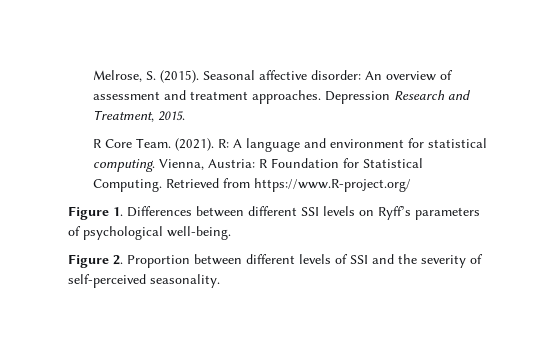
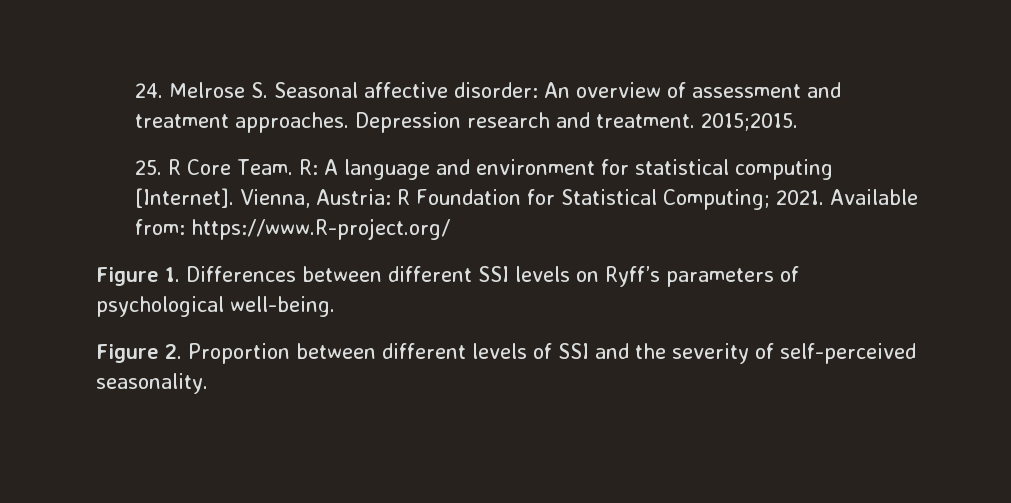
- Melrose, S. (2015). Seasonal affective disorder: An overview of assessment and treatment approaches.
+ 24. Melrose S. Seasonal affective disorder: An overview of assessment and treatment approaches.
- Depression Research and Treatment, 2015.
- R Core Team.
+ Depression research and treatment. 2015;2015.
+ 25. R Core Team.
- (2021).
- R: A language and environment for statistical computing.
+ R: A language and environment for statistical computing [Internet].
- Vienna, Austria: R Foundation for Statistical Computing. Retrieved from https://www.R-project.org/
+ Vienna, Austria: R Foundation for Statistical Computing; 2021. Available from: https://www.R-project.org/

